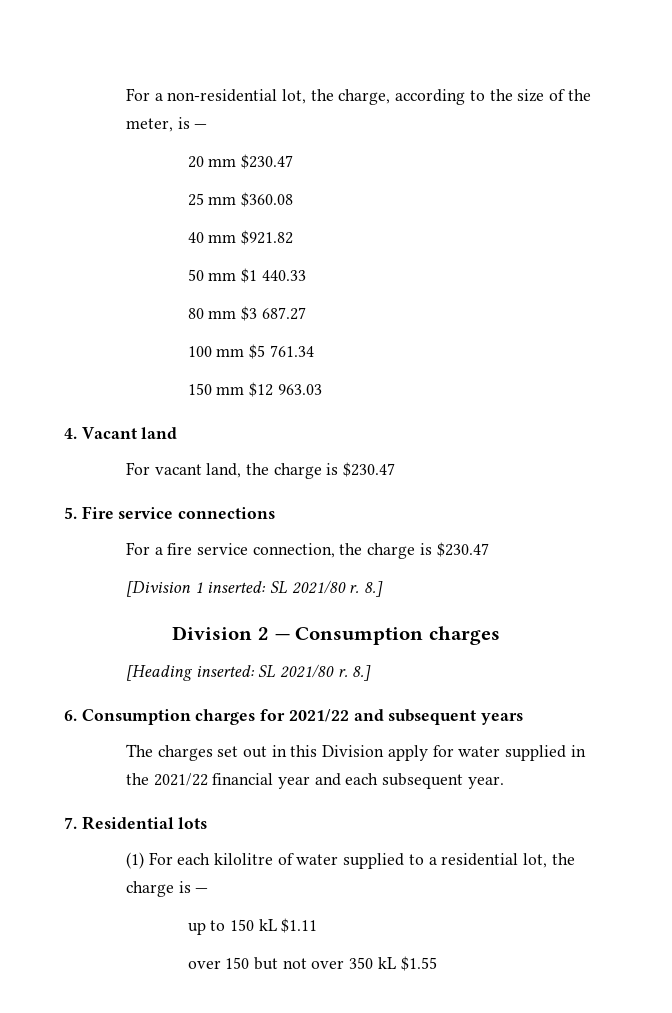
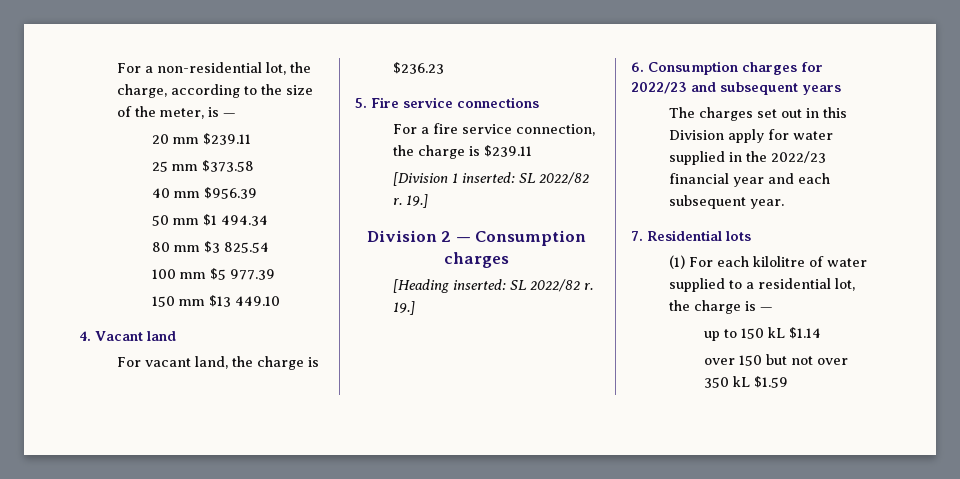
- 20 mm $230.47
+ 20 mm $239.11
- 25 mm $360.08
+ 25 mm $373.58
- 40 mm $921.82
+ 40 mm $956.39
- 50 mm $1 440.33
+ 50 mm $1 494.34
- 80 mm $3 687.27
+ 80 mm $3 825.54
- 100 mm $5 761.34
+ 100 mm $5 977.39
- 150 mm $12 963.03
+ 150 mm $13 449.10
- For vacant land, the charge is $230.47
+ For vacant land, the charge is $236.23
- For a fire service connection, the charge is $230.47
+ For a fire service connection, the charge is $239.11
- [Division 1 inserted: SL 2021/80 r. 8.]
+ [Division 1 inserted: SL 2022/82 r. 19.]
- [Heading inserted: SL 2021/80 r. 8.]
+ [Heading inserted: SL 2022/82 r. 19.]
- 6. Consumption charges for 2021/22 and subsequent years
+ 6. Consumption charges for 2022/23 and subsequent years
- The charges set out in this Division apply for water supplied in the 2021/22 financial year and each subsequent year.
+ The charges set out in this Division apply for water supplied in the 2022/23 financial year and each subsequent year.
- up to 150 kL $1.11
+ up to 150 kL $1.14
- over 150 but not over 350 kL $1.55
+ over 150 but not over 350 kL $1.59

